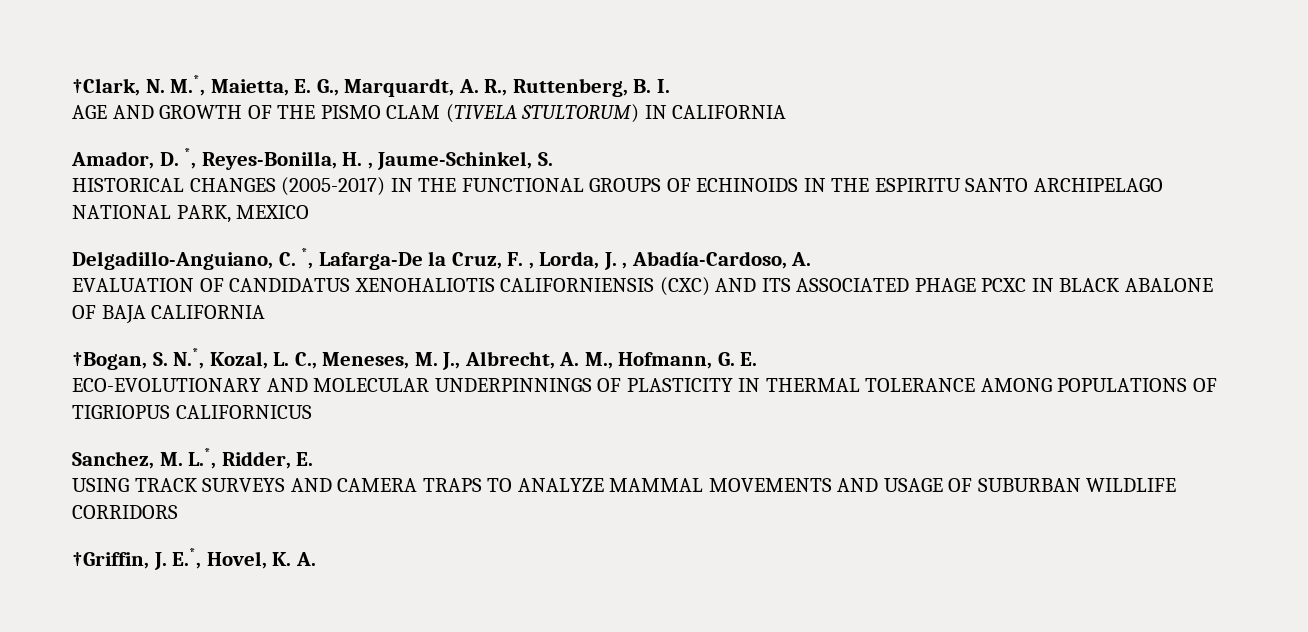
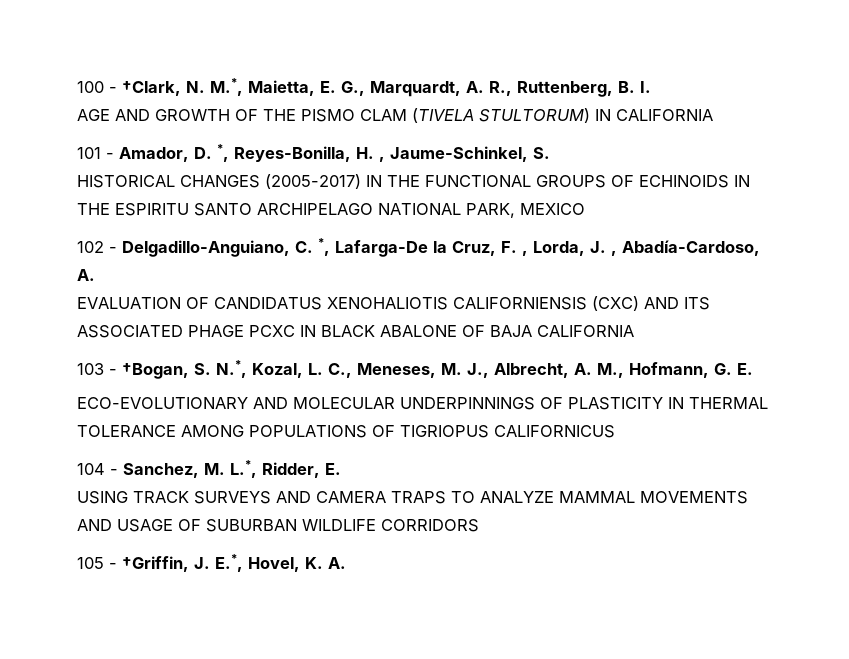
- †Clark, N. M.*, Maietta, E. G., Marquardt, A. R., Ruttenberg, B. I.
+ 100 - †Clark, N. M.*, Maietta, E. G., Marquardt, A. R., Ruttenberg, B. I.
- Amador, D. *, Reyes-Bonilla, H. , Jaume-Schinkel, S.
+ 101 - Amador, D. *, Reyes-Bonilla, H. , Jaume-Schinkel, S.
- Delgadillo-Anguiano, C. *, Lafarga-De la Cruz, F. , Lorda, J. , Abadía-Cardoso, A.
+ 102 - Delgadillo-Anguiano, C. *, Lafarga-De la Cruz, F. , Lorda, J. , Abadía-Cardoso, A.
- †Bogan, S. N.*, Kozal, L. C., Meneses, M. J., Albrecht, A. M., Hofmann, G. E.
+ 103 - †Bogan, S. N.*, Kozal, L. C., Meneses, M. J., Albrecht, A. M., Hofmann, G. E.
- Sanchez, M. L.*, Ridder, E.
+ 104 - Sanchez, M. L.*, Ridder, E.
- †Griffin, J. E.*, Hovel, K. A.
+ 105 - †Griffin, J. E.*, Hovel, K. A.

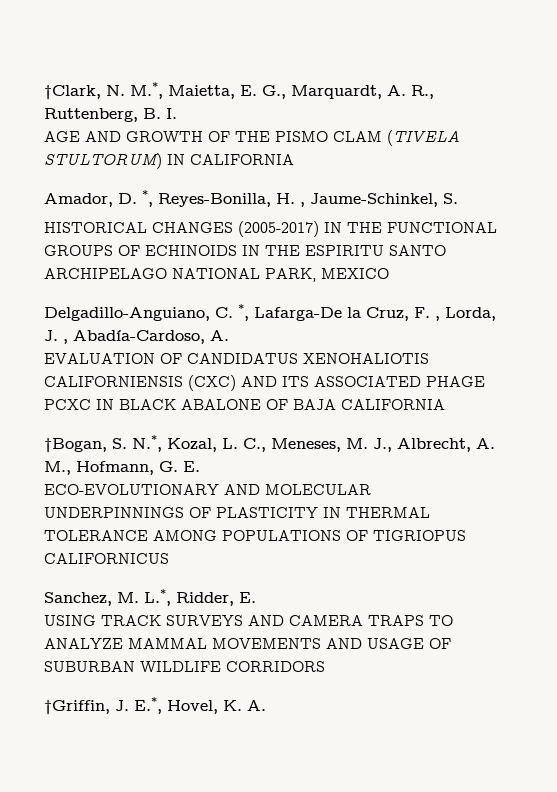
- 100 - †Clark, N. M.*, Maietta, E. G., Marquardt, A. R., Ruttenberg, B. I.
+ †Clark, N. M.*, Maietta, E. G., Marquardt, A. R., Ruttenberg, B. I.
- 101 - Amador, D. *, Reyes-Bonilla, H. , Jaume-Schinkel, S.
+ Amador, D. *, Reyes-Bonilla, H. , Jaume-Schinkel, S.
- 102 - Delgadillo-Anguiano, C. *, Lafarga-De la Cruz, F. , Lorda, J. , Abadía-Cardoso, A.
+ Delgadillo-Anguiano, C. *, Lafarga-De la Cruz, F. , Lorda, J. , Abadía-Cardoso, A.
- 103 - †Bogan, S. N.*, Kozal, L. C., Meneses, M. J., Albrecht, A. M., Hofmann, G. E.
+ †Bogan, S. N.*, Kozal, L. C., Meneses, M. J., Albrecht, A. M., Hofmann, G. E.
- 104 - Sanchez, M. L.*, Ridder, E.
+ Sanchez, M. L.*, Ridder, E.
- 105 - †Griffin, J. E.*, Hovel, K. A.
+ †Griffin, J. E.*, Hovel, K. A.

